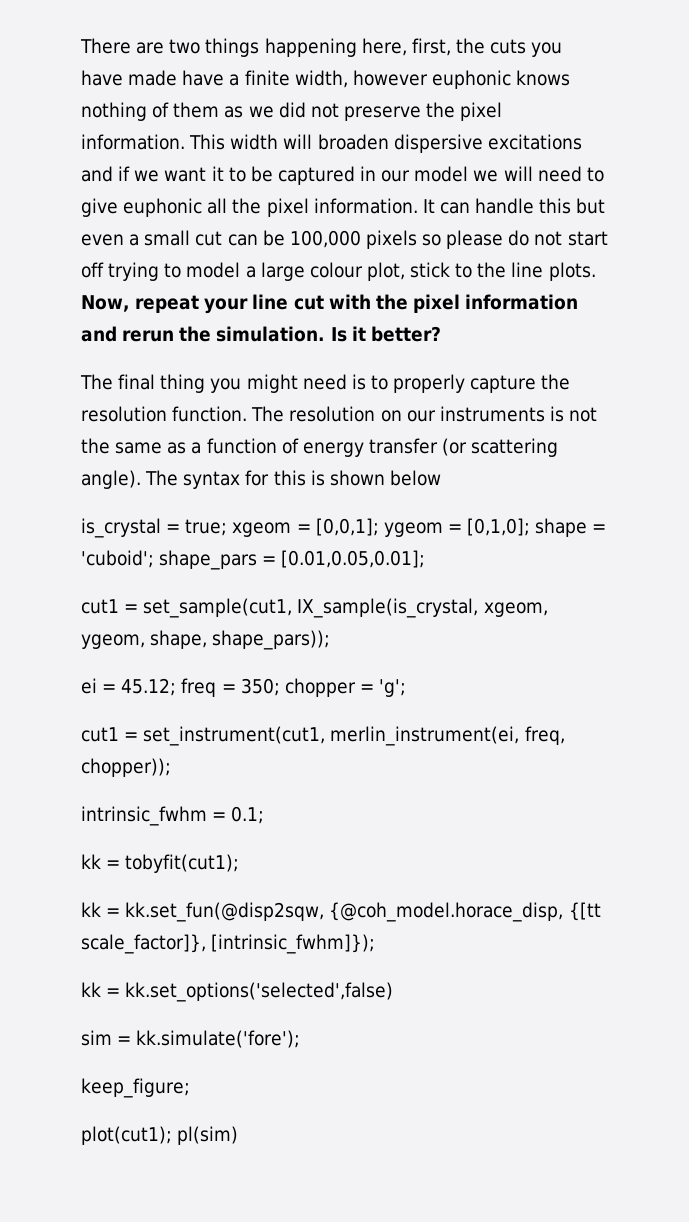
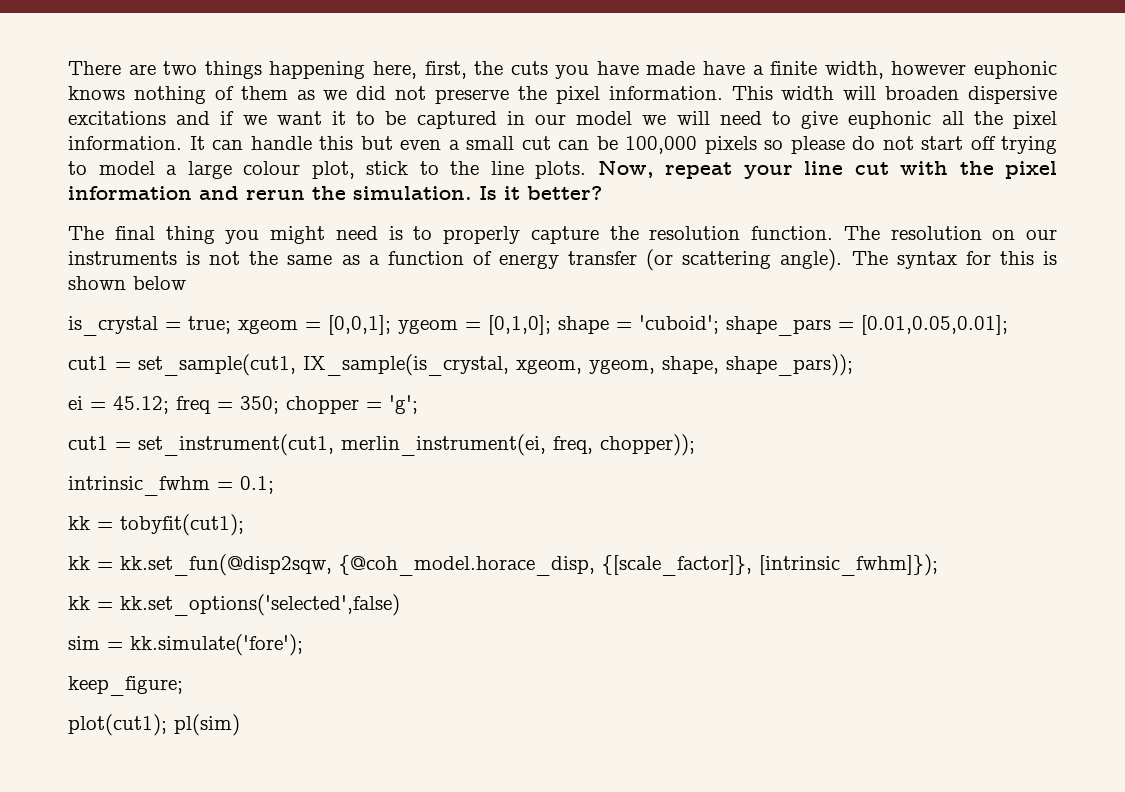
- kk = kk.set_fun(@disp2sqw, {@coh_model.horace_disp, {[tt scale_factor]}, [intrinsic_fwhm]});
+ kk = kk.set_fun(@disp2sqw, {@coh_model.horace_disp, {[scale_factor]}, [intrinsic_fwhm]});

